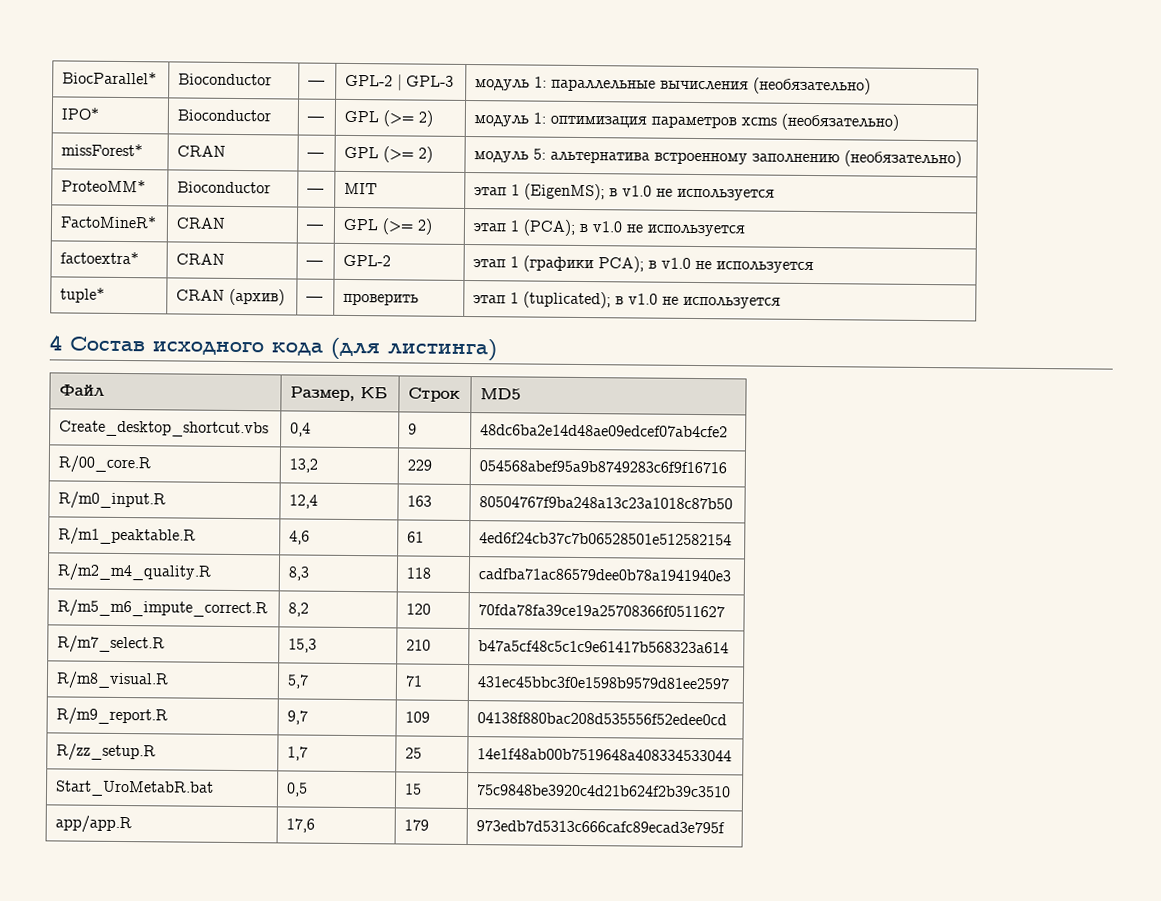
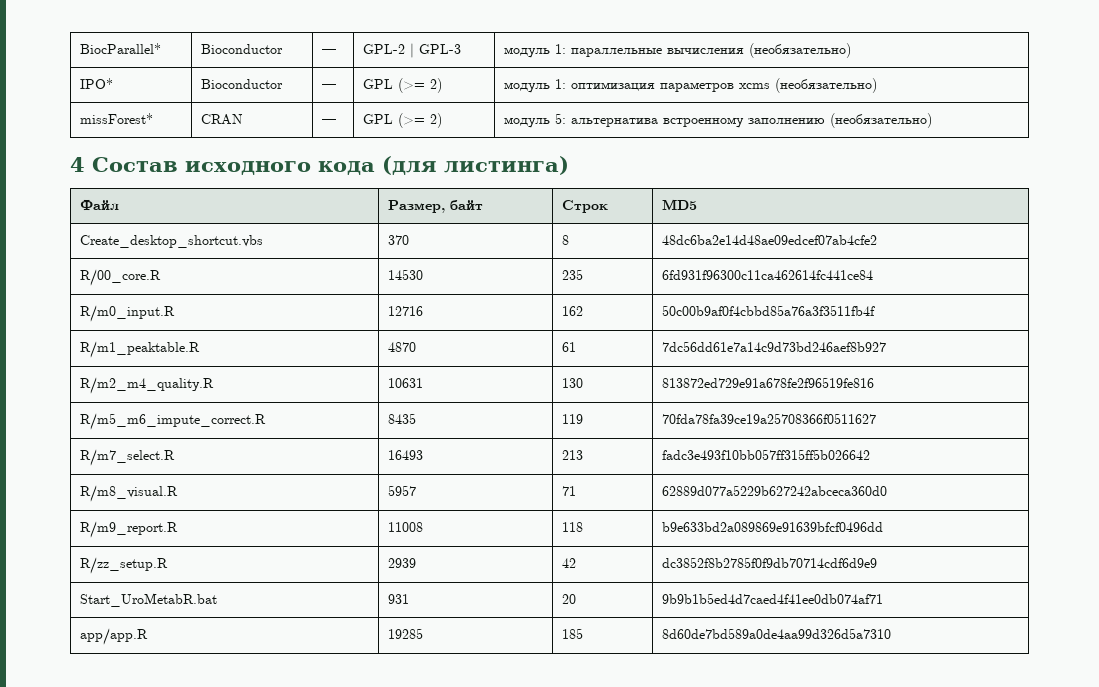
- ProteoMM* | Bioconductor | — | MIT | этап 1 (EigenMS); в v1.0 не используется
- FactoMineR* | CRAN | — | GPL (>= 2) | этап 1 (PCA); в v1.0 не используется
- factoextra* | CRAN | — | GPL-2 | этап 1 (графики PCA); в v1.0 не используется
- tuple* | CRAN (архив) | — | проверить | этап 1 (tuplicated); в v1.0 не используется
- Файл | Размер, КБ | Строк | MD5
+ Файл | Размер, байт | Строк | MD5
- Create_desktop_shortcut.vbs | 0,4 | 9 | 48dc6ba2e14d48ae09edcef07ab4cfe2
+ Create_desktop_shortcut.vbs | 370 | 8 | 48dc6ba2e14d48ae09edcef07ab4cfe2
- R/00_core.R | 13,2 | 229 | 054568abef95a9b8749283c6f9f16716
- R/m0_input.R | 12,4 | 163 | 80504767f9ba248a13c23a1018c87b50
+ R/00_core.R | 14530 | 235 | 6fd931f96300c11ca462614fc441ce84
+ R/m0_input.R | 12716 | 162 | 50c00b9af0f4cbbd85a76a3f3511fb4f
- R/m1_peaktable.R | 4,6 | 61 | 4ed6f24cb37c7b06528501e512582154
+ R/m1_peaktable.R | 4870 | 61 | 7dc56dd61e7a14c9d73bd246aef8b927
- R/m2_m4_quality.R | 8,3 | 118 | cadfba71ac86579dee0b78a1941940e3
+ R/m2_m4_quality.R | 10631 | 130 | 813872ed729e91a678fe2f96519fe816
- R/m5_m6_impute_correct.R | 8,2 | 120 | 70fda78fa39ce19a25708366f0511627
+ R/m5_m6_impute_correct.R | 8435 | 119 | 70fda78fa39ce19a25708366f0511627
- R/m7_select.R | 15,3 | 210 | b47a5cf48c5c1c9e61417b568323a614
+ R/m7_select.R | 16493 | 213 | fadc3e493f10bb057ff315ff5b026642
- R/m8_visual.R | 5,7 | 71 | 431ec45bbc3f0e1598b9579d81ee2597
+ R/m8_visual.R | 5957 | 71 | 62889d077a5229b627242abceca360d0
- R/m9_report.R | 9,7 | 109 | 04138f880bac208d535556f52edee0cd
- R/zz_setup.R | 1,7 | 25 | 14e1f48ab00b7519648a408334533044
- Start_UroMetabR.bat | 0,5 | 15 | 75c9848be3920c4d21b624f2b39c3510
- app/app.R | 17,6 | 179 | 973edb7d5313c666cafc89ecad3e795f
+ R/m9_report.R | 11008 | 118 | b9e633bd2a089869e91639bfcf0496dd
+ R/zz_setup.R | 2939 | 42 | dc3852f8b2785f0f9db70714cdf6d9e9
+ Start_UroMetabR.bat | 931 | 20 | 9b9b1b5ed4d7caed4f41ee0db074af71
+ app/app.R | 19285 | 185 | 8d60de7bd589a0de4aa99d326d5a7310

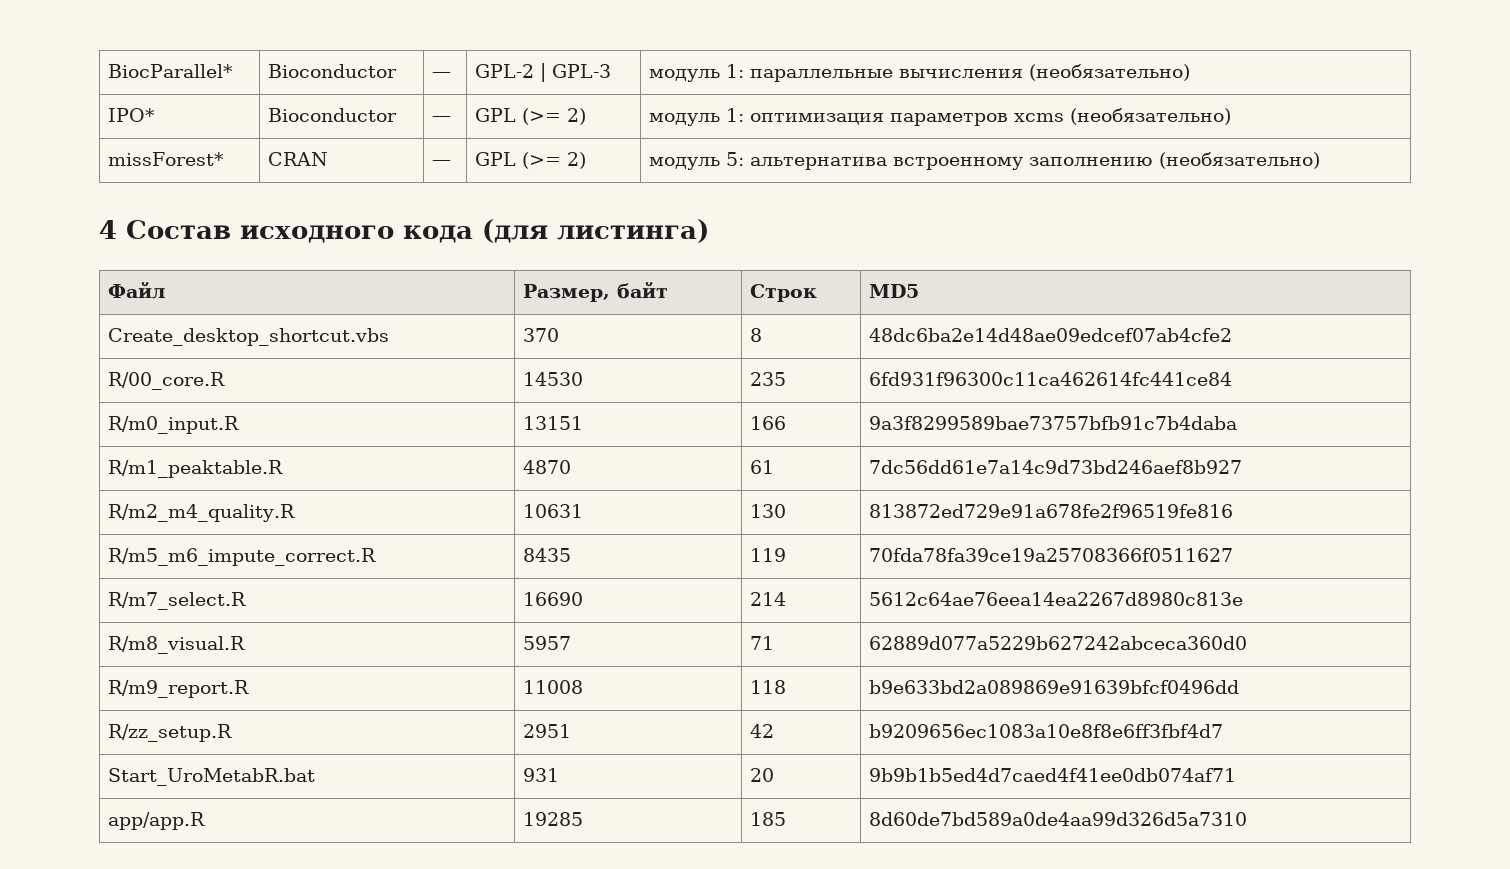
- R/m0_input.R | 12716 | 162 | 50c00b9af0f4cbbd85a76a3f3511fb4f
+ R/m0_input.R | 13151 | 166 | 9a3f8299589bae73757bfb91c7b4daba
- R/m7_select.R | 16493 | 213 | fadc3e493f10bb057ff315ff5b026642
+ R/m7_select.R | 16690 | 214 | 5612c64ae76eea14ea2267d8980c813e
- R/zz_setup.R | 2939 | 42 | dc3852f8b2785f0f9db70714cdf6d9e9
+ R/zz_setup.R | 2951 | 42 | b9209656ec1083a10e8f8e6ff3fbf4d7

